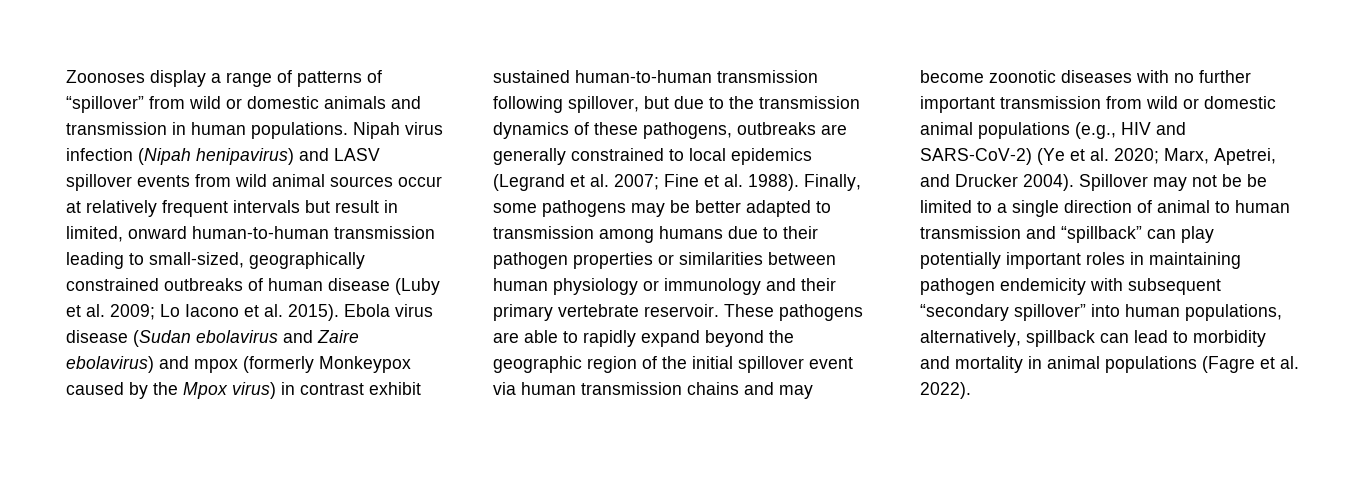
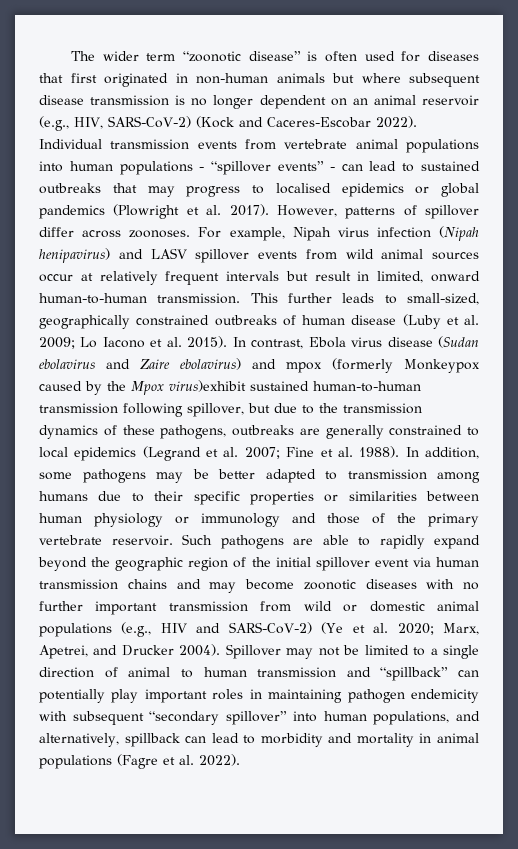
- Zoonoses display a range of patterns of “spillover” from wild or domestic animals and transmission in human populations. Nipah virus infection (Nipah henipavirus) and LASV spillover events from wild animal sources occur at relatively frequent intervals but result in limited, onward human-to-human transmission leading to small-sized, geographically constrained outbreaks of human disease (Luby et al. 2009; Lo Iacono et al. 2015).
+ The wider term “zoonotic disease” is often used for diseases that first originated in non-human animals but where subsequent disease transmission is no longer dependent on an animal reservoir (e.g., HIV, SARS-CoV-2) (Kock and Caceres-Escobar 2022). Individual transmission events from vertebrate animal populations into human populations - “spillover events” - can lead to sustained outbreaks that may progress to localised epidemics or global pandemics (Plowright et al. 2017). However, patterns of spillover differ across zoonoses. For example, Nipah virus infection (Nipah henipavirus) and LASV spillover events from wild animal sources occur at relatively frequent intervals but result in limited, onward human-to-human transmission. This further leads to small-sized, geographically constrained outbreaks of human disease (Luby et al. 2009; Lo Iacono et al. 2015).
- Ebola virus disease (Sudan ebolavirus and Zaire ebolavirus) and mpox (formerly Monkeypox caused by the Mpox virus) in contrast exhibit sustained human-to-human transmission following spillover, but due to the transmission dynamics of these pathogens, outbreaks are generally constrained to local epidemics (Legrand et al. 2007; Fine et al. 1988).
+ In contrast, Ebola virus disease (Sudan ebolavirus and Zaire ebolavirus) and mpox (formerly Monkeypox caused by the Mpox virus)exhibit sustained human-to-human transmission following spillover, but due to the transmission dynamics of these pathogens, outbreaks are generally constrained to local epidemics (Legrand et al. 2007; Fine et al. 1988).
- Finally, some pathogens may be better adapted to transmission among humans due to their pathogen properties or similarities between human physiology or immunology and their primary vertebrate reservoir.
+ In addition, some pathogens may be better adapted to transmission among humans due to their specific properties or similarities between human physiology or immunology and those of the primary vertebrate reservoir.
- These pathogens are able to rapidly expand beyond the geographic region of the initial spillover event via human transmission chains and may become zoonotic diseases with no further important transmission from wild or domestic animal populations (e.g., HIV and SARS-CoV-2) (Ye et al. 2020; Marx, Apetrei, and Drucker 2004).
+ Such pathogens are able to rapidly expand beyond the geographic region of the initial spillover event via human transmission chains and may become zoonotic diseases with no further important transmission from wild or domestic animal populations (e.g., HIV and SARS-CoV-2) (Ye et al. 2020; Marx, Apetrei, and Drucker 2004).
- Spillover may not be be limited to a single direction of animal to human transmission and “spillback” can play potentially important roles in maintaining pathogen endemicity with subsequent “secondary spillover” into human populations, alternatively, spillback can lead to morbidity and mortality in animal populations (Fagre et al. 2022).
+ Spillover may not be limited to a single direction of animal to human transmission and “spillback” can potentially play important roles in maintaining pathogen endemicity with subsequent “secondary spillover” into human populations, and alternatively, spillback can lead to morbidity and mortality in animal populations (Fagre et al. 2022).

